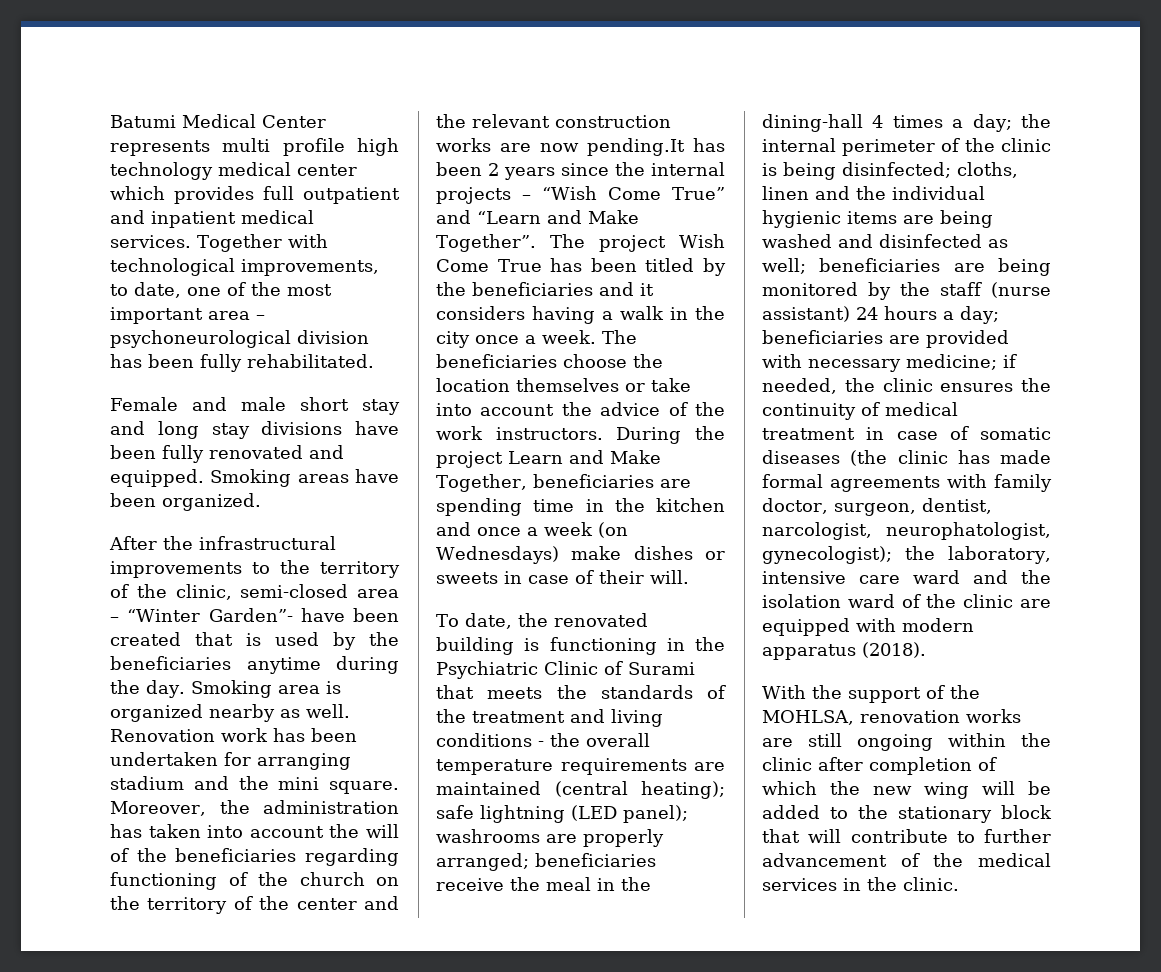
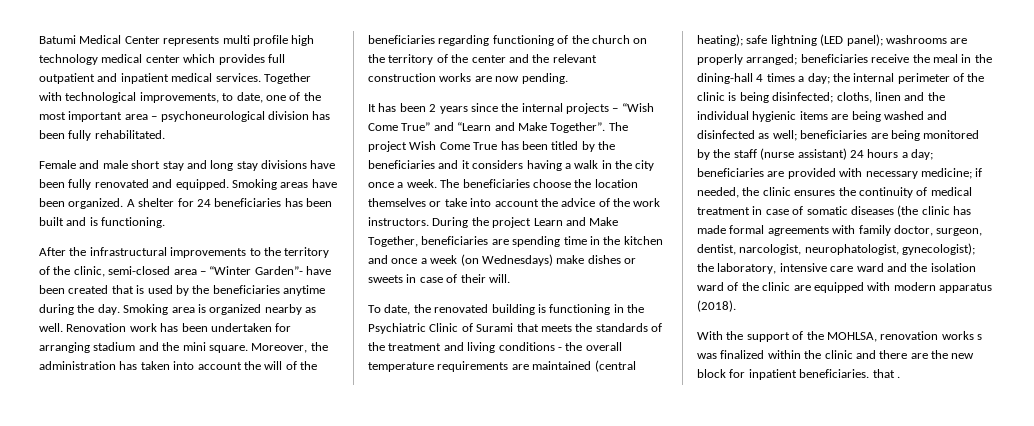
+ A shelter for 24 beneficiaries has been built and is functioning.
- Moreover, the administration has taken into account the will of the beneficiaries regarding functioning of the church on the territory of the center and the relevant construction works are now pending.It has been 2 years since the internal projects – “Wish Come True” and “Learn and Make Together”.
+ Moreover, the administration has taken into account the will of the beneficiaries regarding functioning of the church on the territory of the center and the relevant construction works are now pending.
+ It has been 2 years since the internal projects – “Wish Come True” and “Learn and Make Together”.
- With the support of the MOHLSA, renovation works are still ongoing within the clinic after completion of which the new wing will be added to the stationary block that will contribute to further advancement of the medical services in the clinic.
+ With the support of the MOHLSA, renovation works s was finalized within the clinic and there are the new block for inpatient beneficiaries. that .

